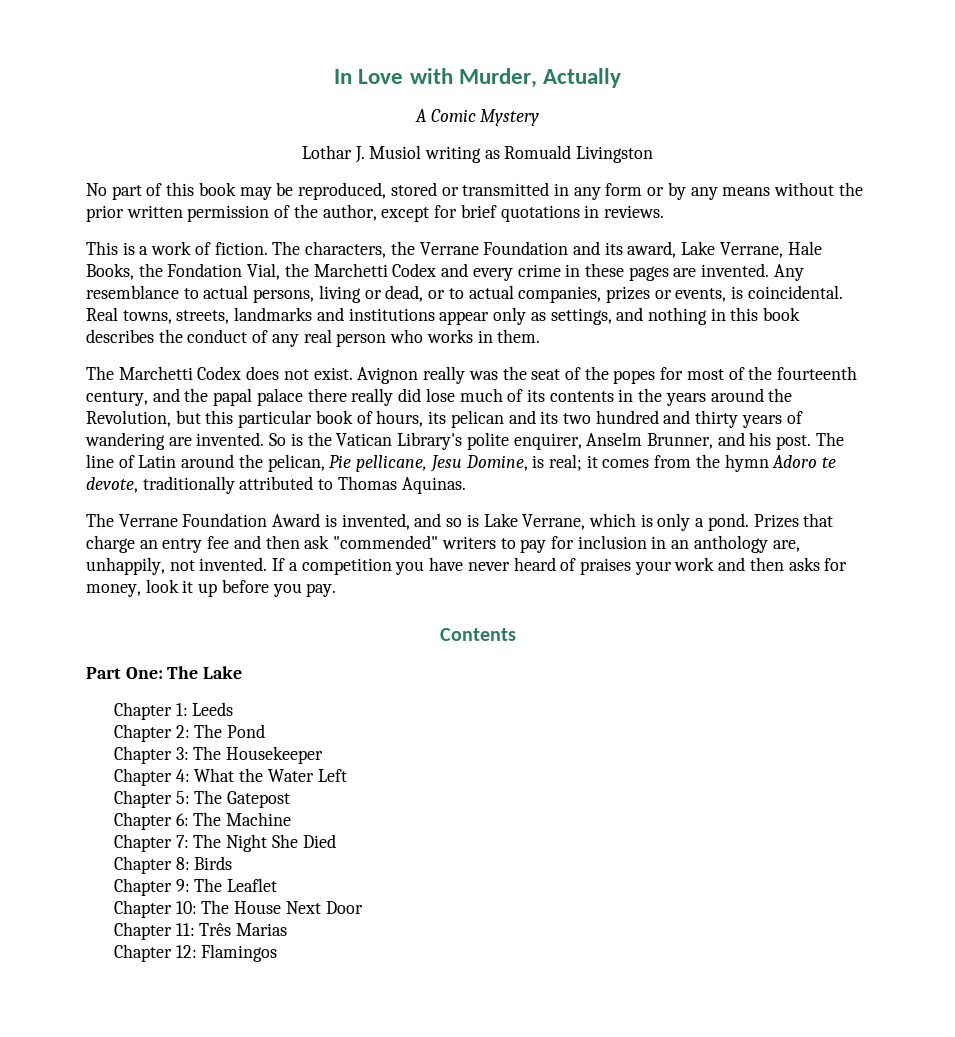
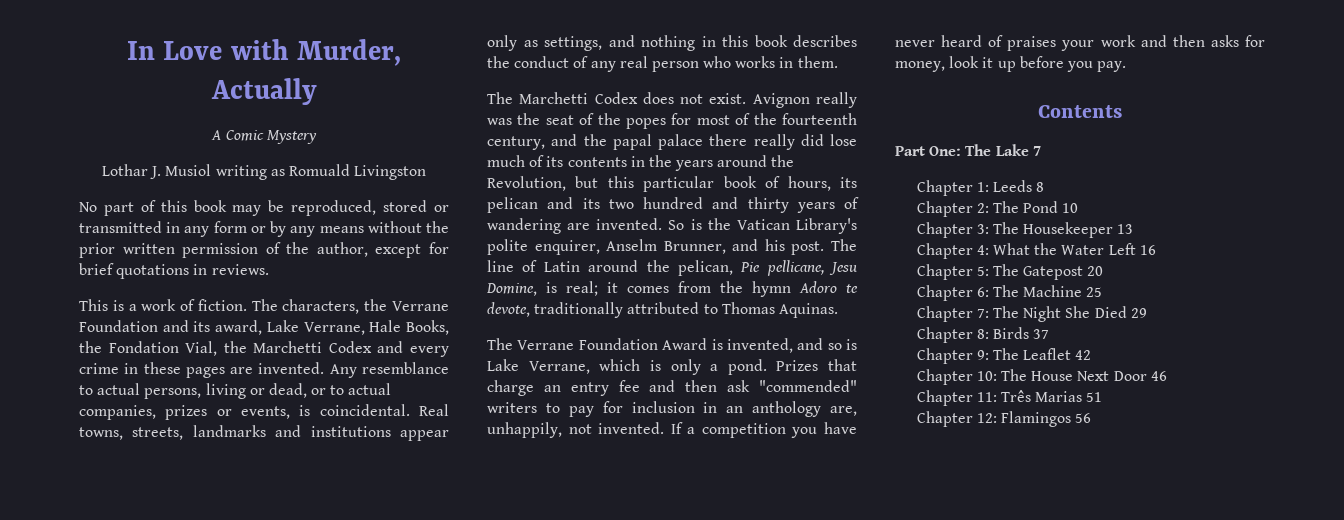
- Part One: The Lake
+ Part One: The Lake 7
- Chapter 1: Leeds
+ Chapter 1: Leeds 8
- Chapter 2: The Pond
+ Chapter 2: The Pond 10
- Chapter 3: The Housekeeper
+ Chapter 3: The Housekeeper 13
- Chapter 4: What the Water Left
+ Chapter 4: What the Water Left 16
- Chapter 5: The Gatepost
+ Chapter 5: The Gatepost 20
- Chapter 6: The Machine
+ Chapter 6: The Machine 25
- Chapter 7: The Night She Died
+ Chapter 7: The Night She Died 29
- Chapter 8: Birds
+ Chapter 8: Birds 37
- Chapter 9: The Leaflet
+ Chapter 9: The Leaflet 42
- Chapter 10: The House Next Door
+ Chapter 10: The House Next Door 46
- Chapter 11: Três Marias
+ Chapter 11: Três Marias 51
- Chapter 12: Flamingos
+ Chapter 12: Flamingos 56

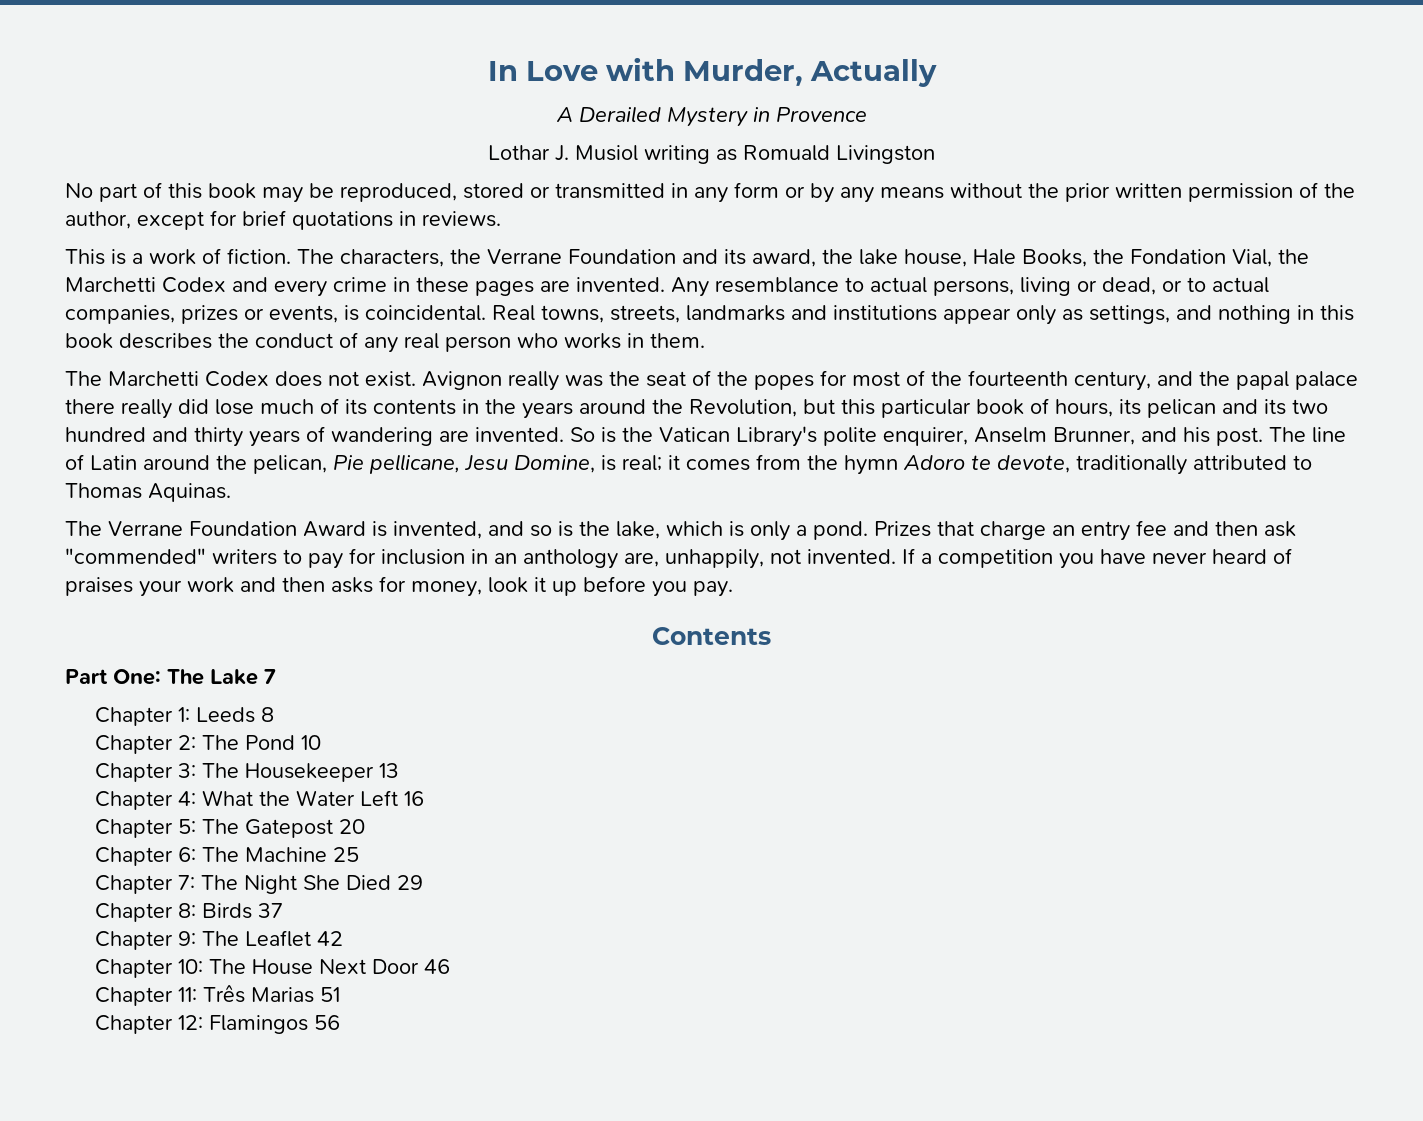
- A Comic Mystery
+ A Derailed Mystery in Provence
- The characters, the Verrane Foundation and its award, Lake Verrane, Hale Books, the Fondation Vial, the Marchetti Codex and every crime in these pages are invented.
+ The characters, the Verrane Foundation and its award, the lake house, Hale Books, the Fondation Vial, the Marchetti Codex and every crime in these pages are invented.
- The Verrane Foundation Award is invented, and so is Lake Verrane, which is only a pond.
+ The Verrane Foundation Award is invented, and so is the lake, which is only a pond.

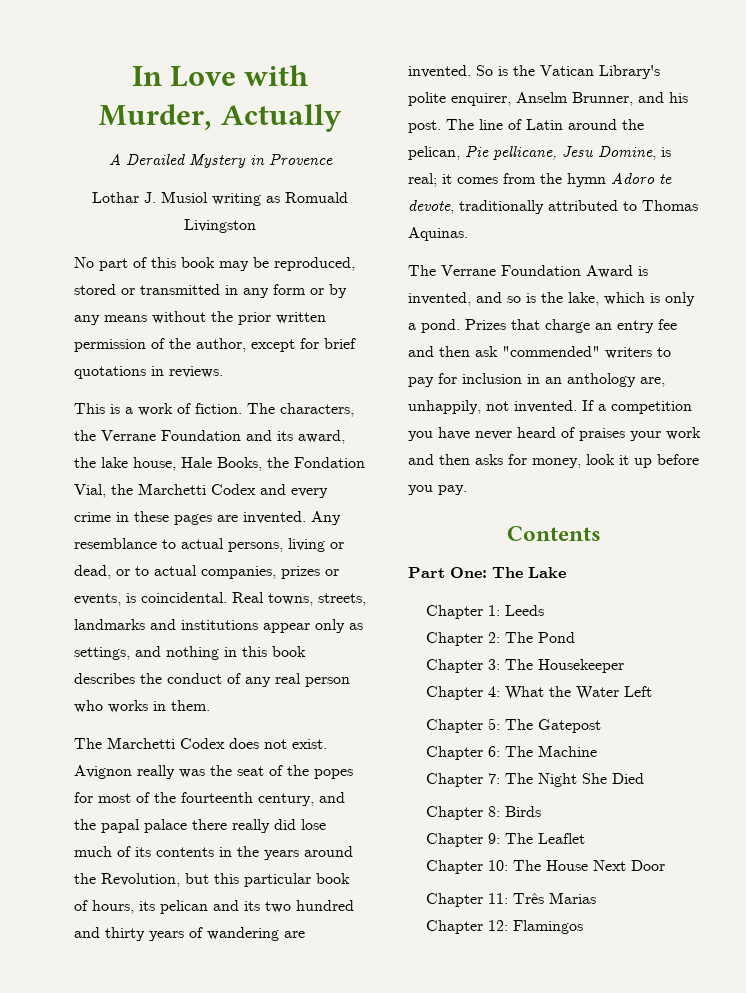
- Part One: The Lake 7
+ Part One: The Lake
- Chapter 1: Leeds 8
+ Chapter 1: Leeds
- Chapter 2: The Pond 10
+ Chapter 2: The Pond
- Chapter 3: The Housekeeper 13
+ Chapter 3: The Housekeeper
- Chapter 4: What the Water Left 16
+ Chapter 4: What the Water Left
- Chapter 5: The Gatepost 20
+ Chapter 5: The Gatepost
- Chapter 6: The Machine 25
+ Chapter 6: The Machine
- Chapter 7: The Night She Died 29
+ Chapter 7: The Night She Died
- Chapter 8: Birds 37
+ Chapter 8: Birds
- Chapter 9: The Leaflet 42
+ Chapter 9: The Leaflet
- Chapter 10: The House Next Door 46
+ Chapter 10: The House Next Door
- Chapter 11: Três Marias 51
+ Chapter 11: Três Marias
- Chapter 12: Flamingos 56
+ Chapter 12: Flamingos

